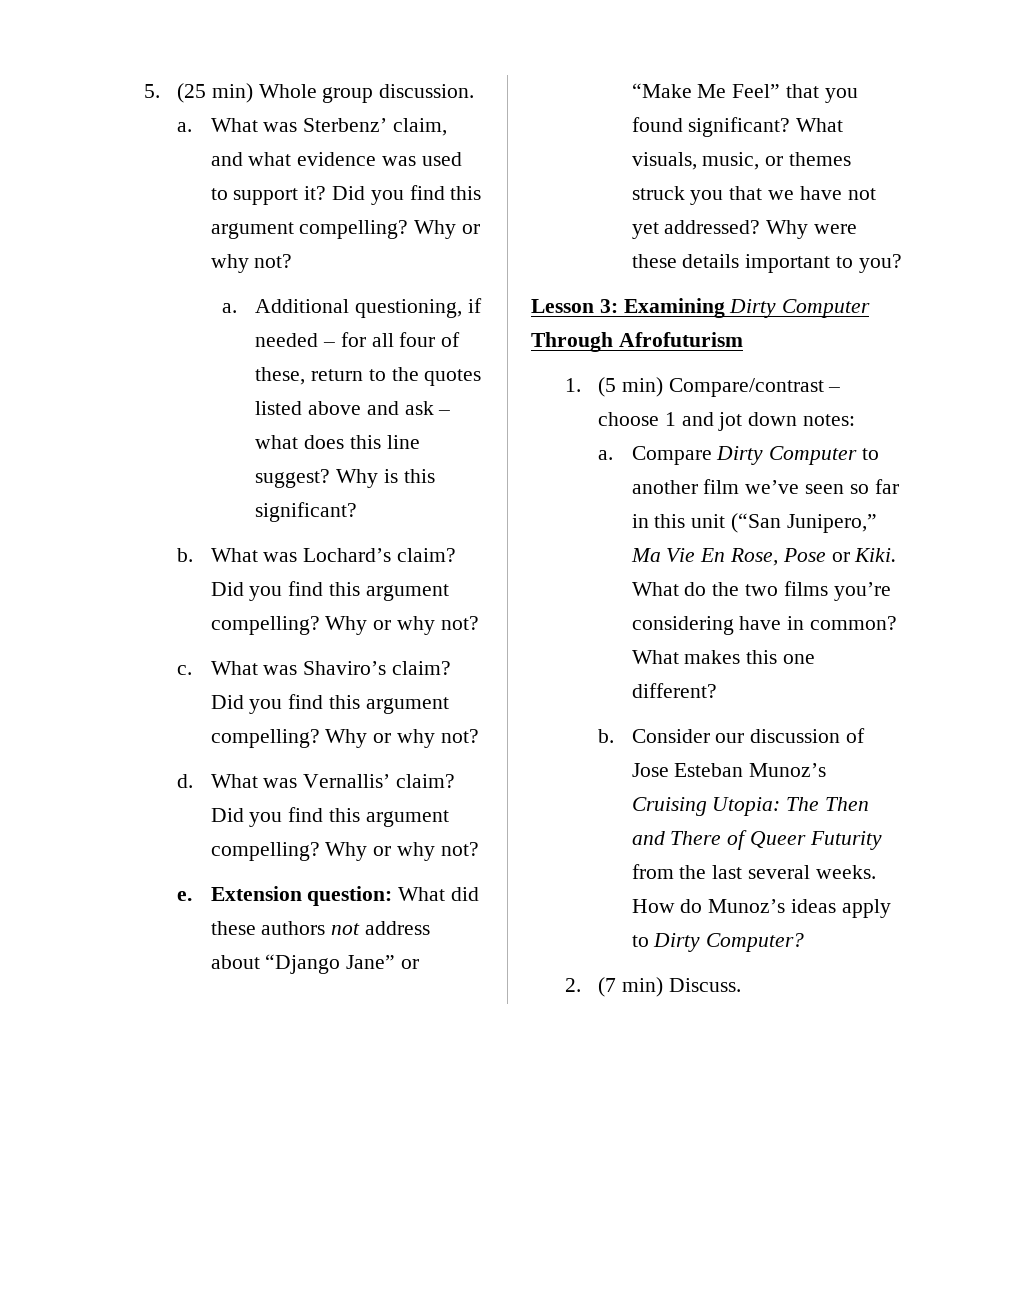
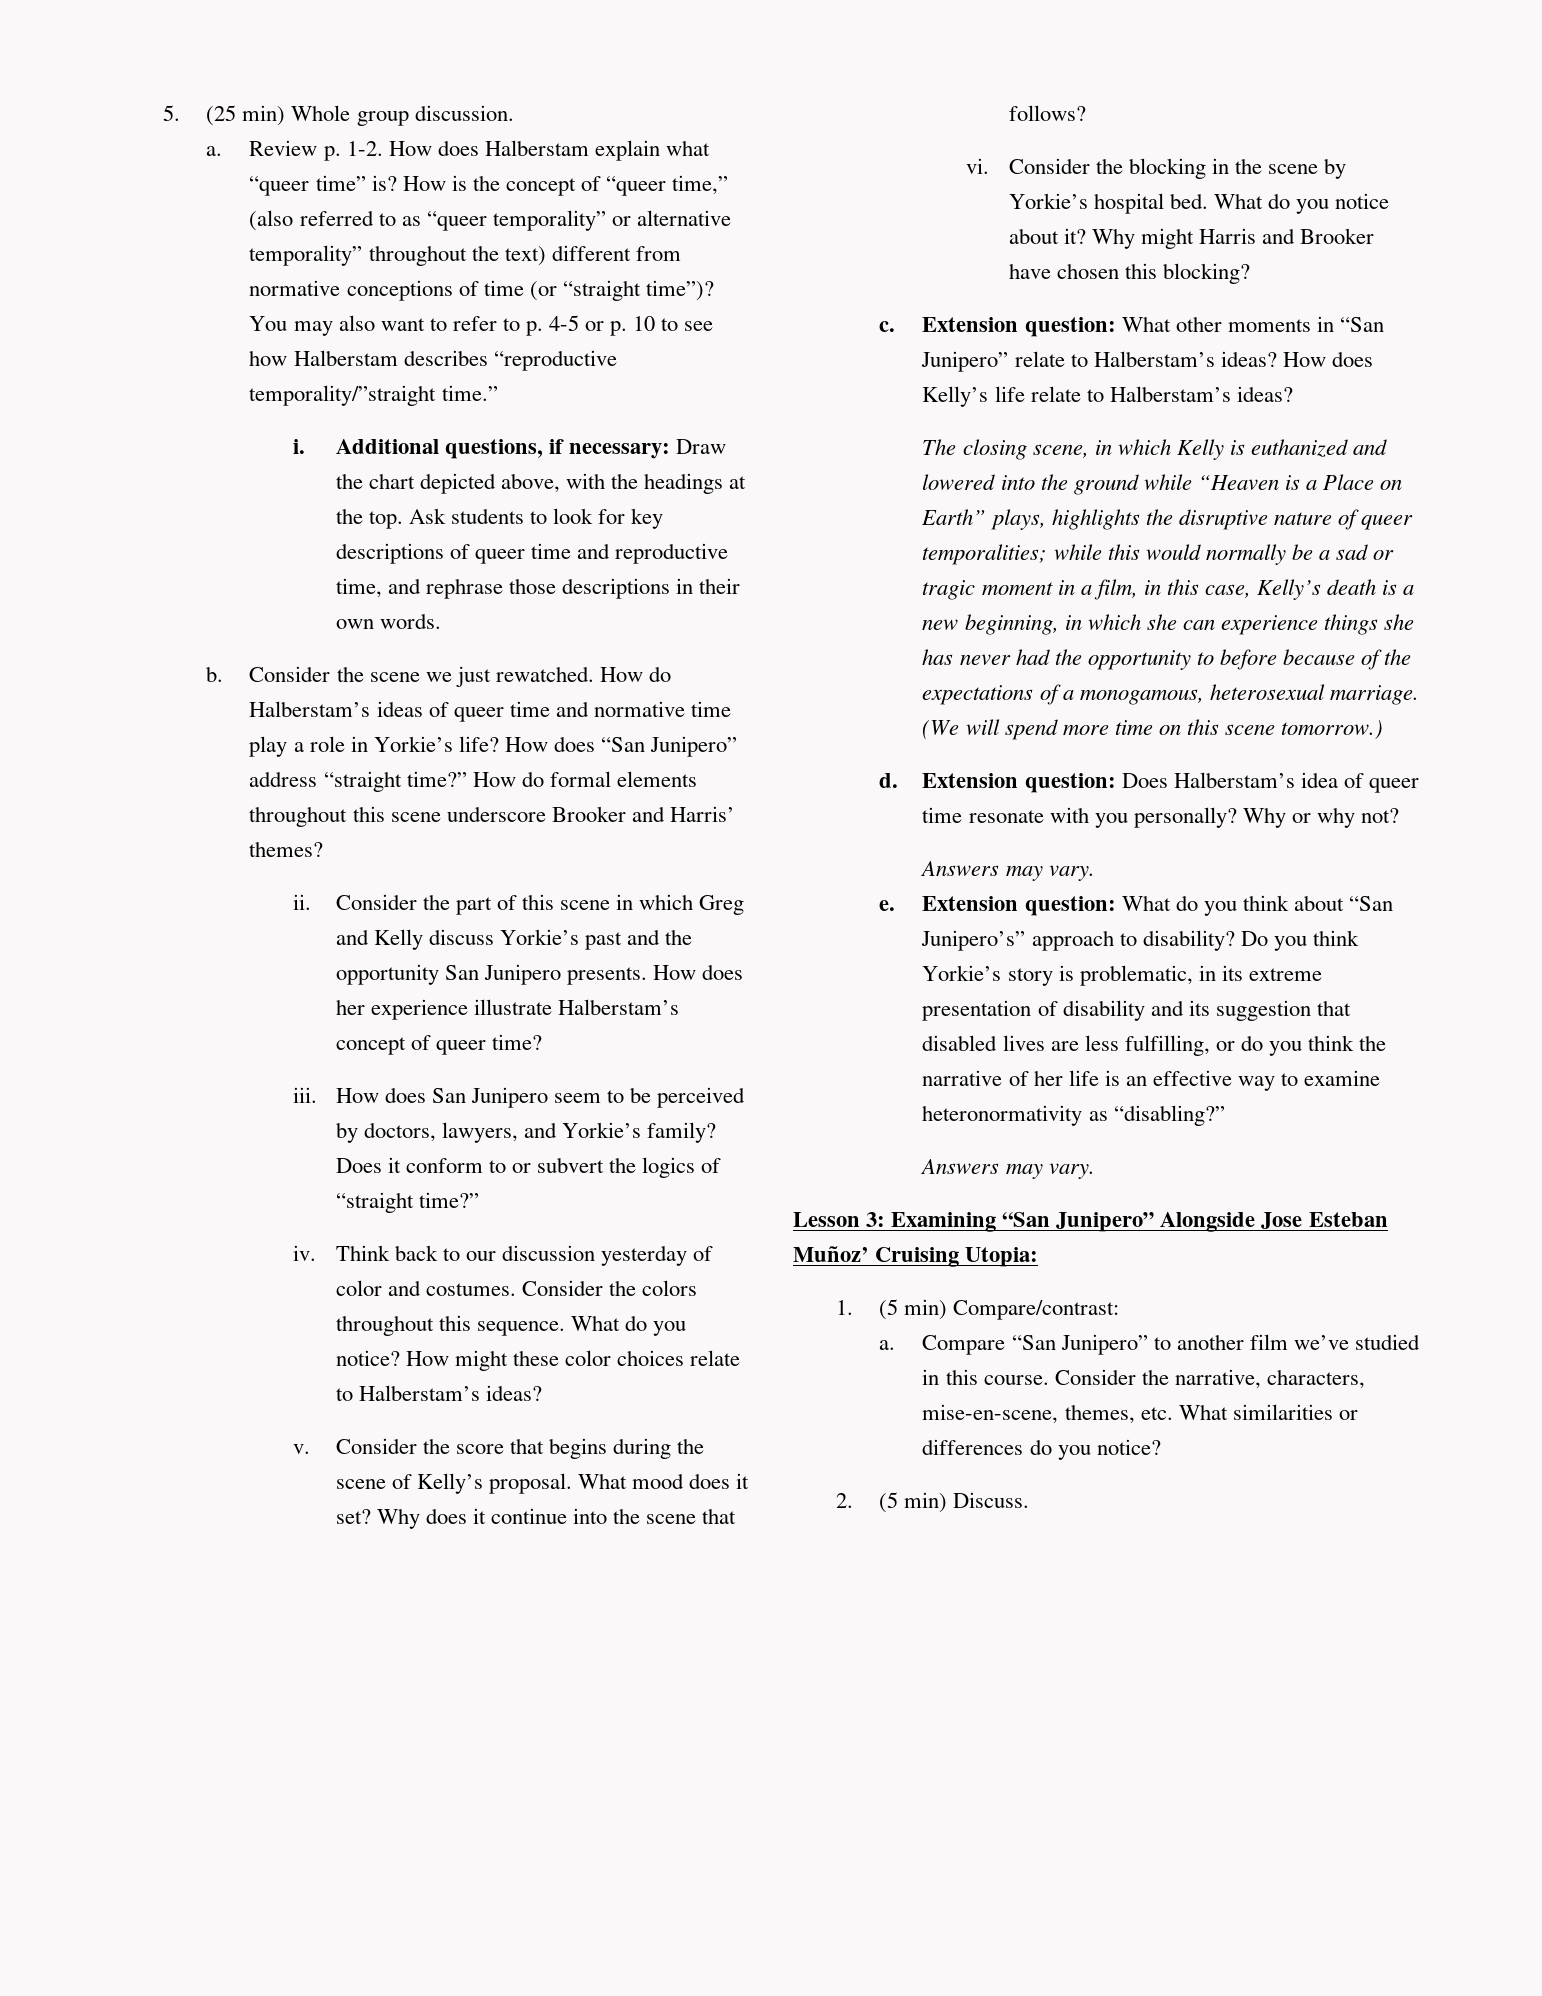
- What was Sterbenz’ claim, and what evidence was used to support it? Did you find this argument compelling? Why or why not?
- a. Additional questioning, if needed – for all four of these, return to the quotes listed above and ask – what does this line suggest? Why is this significant?
- b. What was Lochard’s claim? Did you find this argument compelling? Why or why not?
- c. What was Shaviro’s claim? Did you find this argument compelling? Why or why not?
- d. What was Vernallis’ claim? Did you find this argument compelling? Why or why not?
- e. Extension question: What did these authors not address about “Django Jane” or “Make Me Feel” that you found significant? What visuals, music, or themes struck you that we have not yet addressed? Why were these details important to you?
- Lesson 3: Examining Dirty Computer Through Afrofuturism
- 1. (5 min) Compare/contrast – choose 1 and jot down notes:
+ Review p. 1-2. How does Halberstam explain what “queer time” is? How is the concept of “queer time,” (also referred to as “queer temporality” or alternative temporality” throughout the text) different from normative conceptions of time (or “straight time”)? You may also want to refer to p. 4-5 or p. 10 to see how Halberstam describes “reproductive temporality/”straight time.”
+ i. Additional questions, if necessary: Draw the chart depicted above, with the headings at the top. Ask students to look for key descriptions of queer time and reproductive time, and rephrase those descriptions in their own words.
+ b. Consider the scene we just rewatched. How do Halberstam’s ideas of queer time and normative time play a role in Yorkie’s life? How does “San Junipero” address “straight time?” How do formal elements throughout this scene underscore Brooker and Harris’ themes?
+ ii. Consider the part of this scene in which Greg and Kelly discuss Yorkie’s past and the opportunity San Junipero presents. How does her experience illustrate Halberstam’s concept of queer time?
+ iii. How does San Junipero seem to be perceived by doctors, lawyers, and Yorkie’s family? Does it conform to or subvert the logics of “straight time?”
+ iv. Think back to our discussion yesterday of color and costumes. Consider the colors throughout this sequence. What do you notice? How might these color choices relate to Halberstam’s ideas?
+ v. Consider the score that begins during the scene of Kelly’s proposal. What mood does it set? Why does it continue into the scene that follows?
+ vi. Consider the blocking in the scene by Yorkie’s hospital bed. What do you notice about it? Why might Harris and Brooker have chosen this blocking?
+ c. Extension question: What other moments in “San Junipero” relate to Halberstam’s ideas? How does Kelly’s life relate to Halberstam’s ideas?
+ The closing scene, in which Kelly is euthanized and lowered into the ground while “Heaven is a Place on Earth” plays, highlights the disruptive nature of queer temporalities; while this would normally be a sad or tragic moment in a film, in this case, Kelly’s death is a new beginning, in which she can experience things she has never had the opportunity to before because of the expectations of a monogamous, heterosexual marriage. (We will spend more time on this scene tomorrow.)
+ d. Extension question: Does Halberstam’s idea of queer time resonate with you personally? Why or why not?
+ Answers may vary.
+ e. Extension question: What do you think about “San Junipero’s” approach to disability? Do you think Yorkie’s story is problematic, in its extreme presentation of disability and its suggestion that disabled lives are less fulfilling, or do you think the narrative of her life is an effective way to examine heteronormativity as “disabling?”
+ Answers may vary.
+ Lesson 3: Examining “San Junipero” Alongside Jose Esteban Muñoz’ Cruising Utopia:
+ 1. (5 min) Compare/contrast:
- Compare Dirty Computer to another film we’ve seen so far in this unit (“San Junipero,” Ma Vie En Rose, Pose or Kiki. What do the two films you’re considering have in common? What makes this one different?
- b. Consider our discussion of Jose Esteban Munoz’s Cruising Utopia: The Then and There of Queer Futurity from the last several weeks. How do Munoz’s ideas apply to Dirty Computer?
- 2. (7 min) Discuss.
+ Compare “San Junipero” to another film we’ve studied in this course. Consider the narrative, characters, mise-en-scene, themes, etc. What similarities or differences do you notice?
+ 2. (5 min) Discuss.

